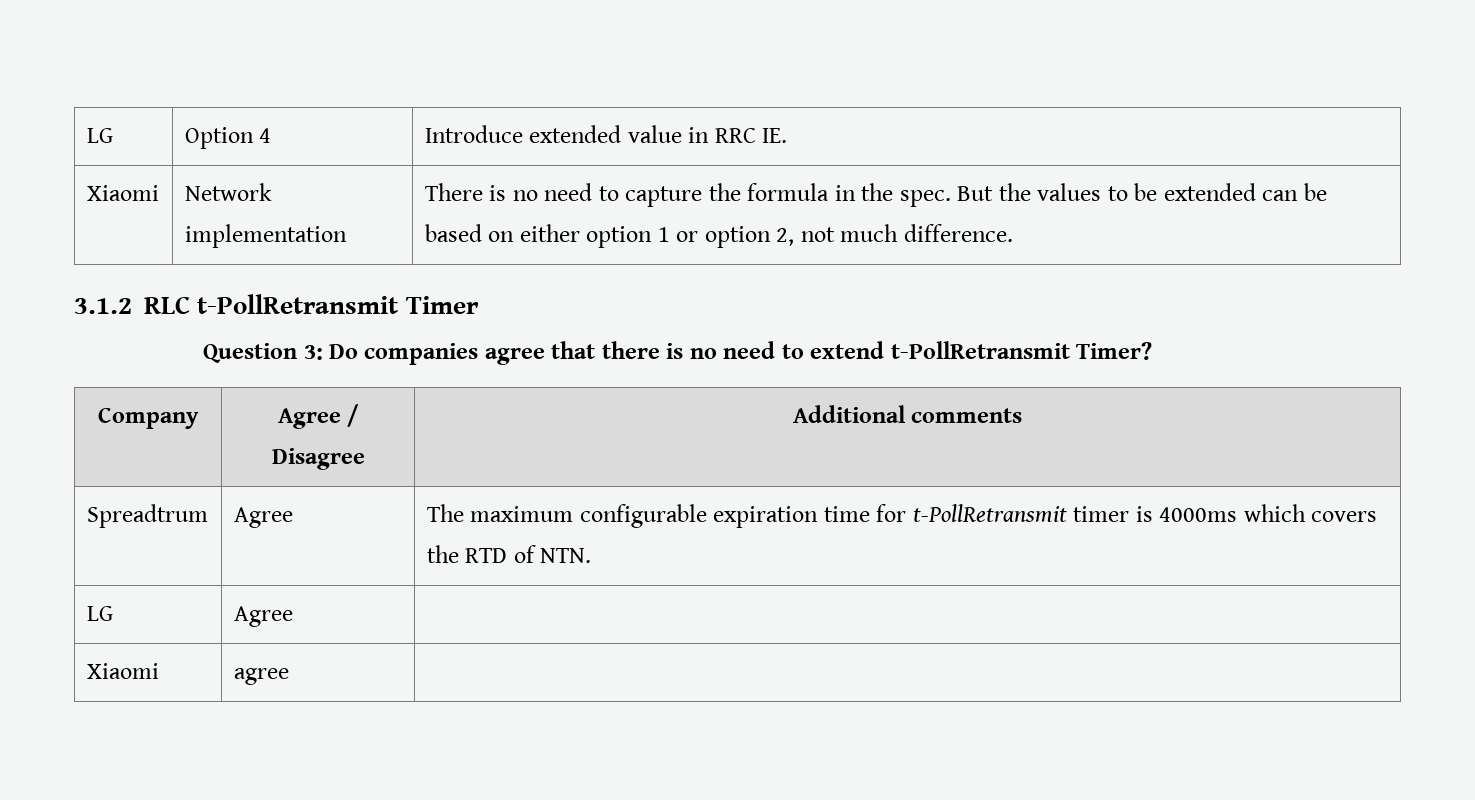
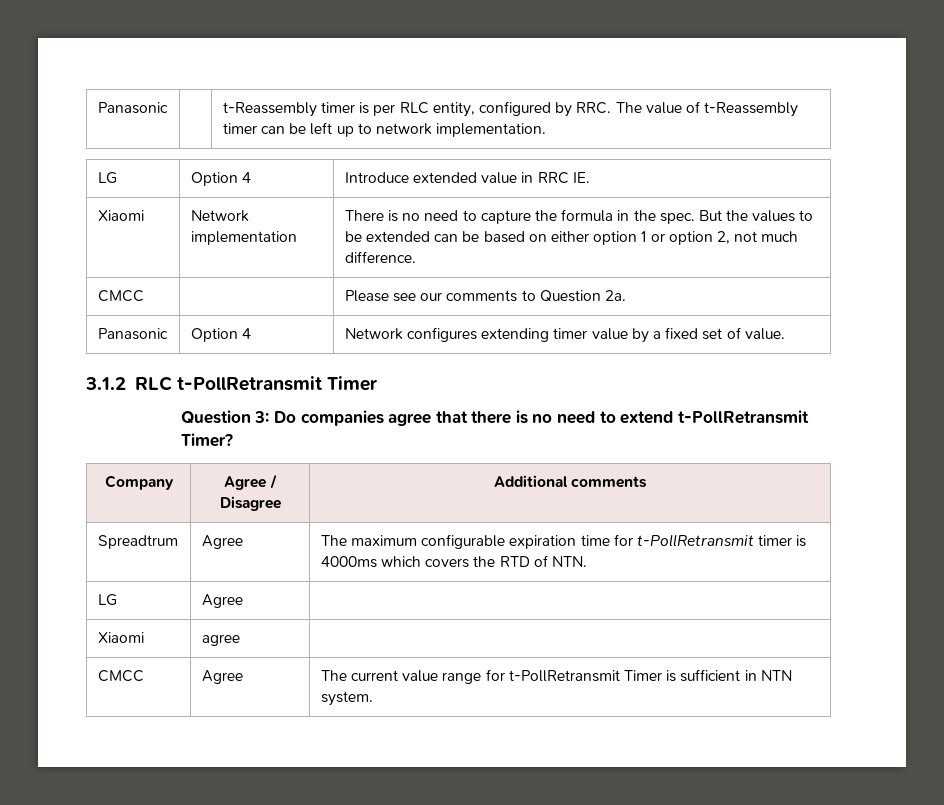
+ Panasonic | | t-Reassembly timer is per RLC entity, configured by RRC. The value of t-Reassembly timer can be left up to network implementation.
+ CMCC | | Please see our comments to Question 2a.
+ Panasonic | Option 4 | Network configures extending timer value by a fixed set of value.
+ CMCC | Agree | The current value range for t-PollRetransmit Timer is sufficient in NTN system.

